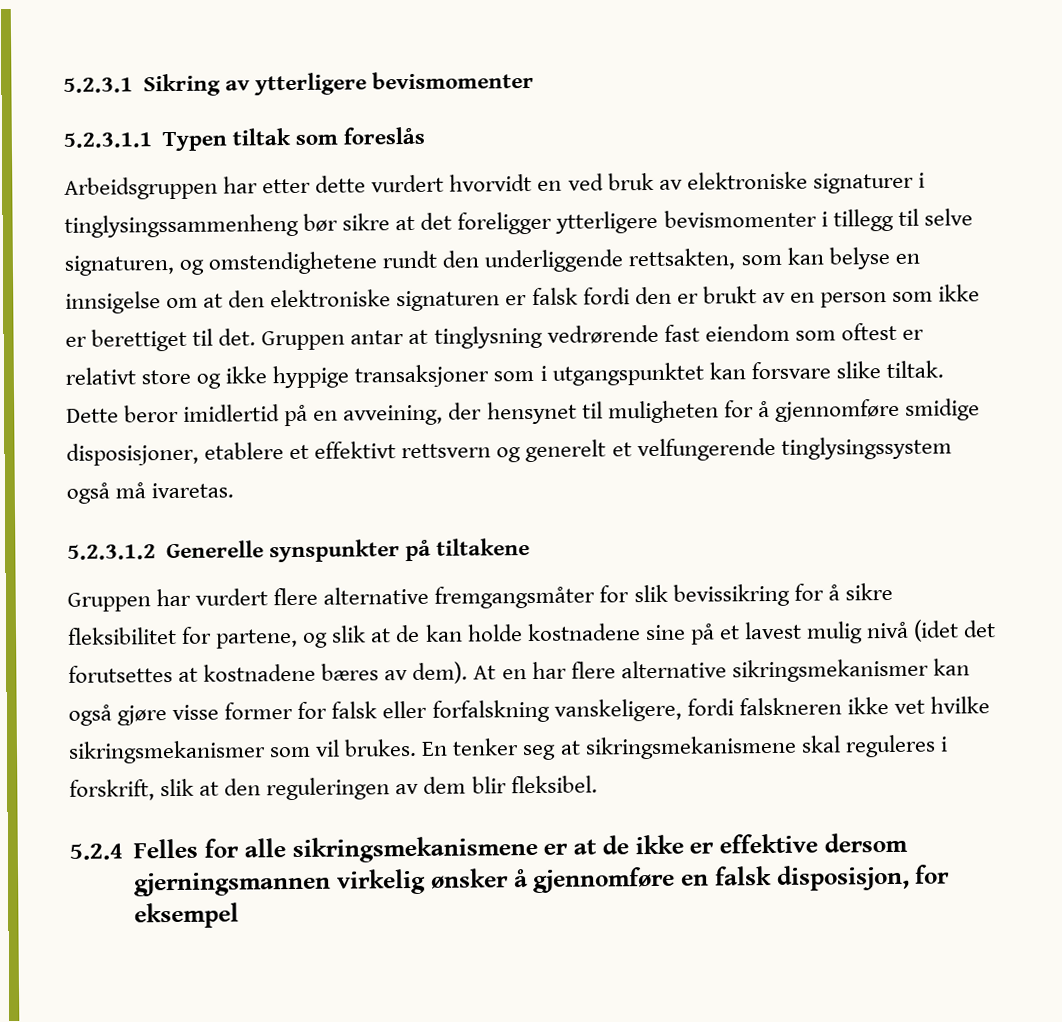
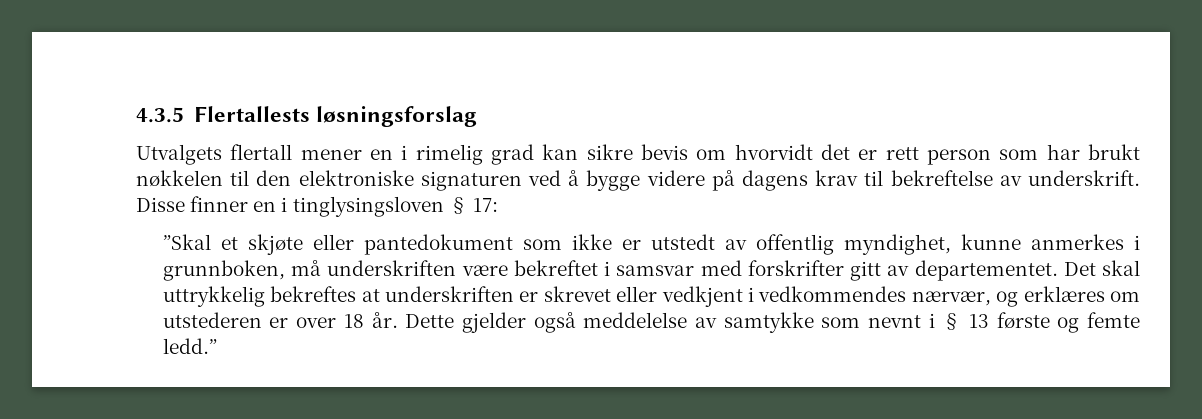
- 5.2.3.1 Sikring av ytterligere bevismomenter
- 5.2.3.1.1 Typen tiltak som foreslås
- Arbeidsgruppen har etter dette vurdert hvorvidt en ved bruk av elektroniske signaturer i tinglysingssammenheng bør sikre at det foreligger ytterligere bevismomenter i tillegg til selve signaturen, og omstendighetene rundt den underliggende rettsakten, som kan belyse en innsigelse om at den elektroniske signaturen er falsk fordi den er brukt av en person som ikke er berettiget til det. Gruppen antar at tinglysning vedrørende fast eiendom som oftest er relativt store og ikke hyppige transaksjoner som i utgangspunktet kan forsvare slike tiltak. Dette beror imidlertid på en avveining, der hensynet til muligheten for å gjennomføre smidige disposisjoner, etablere et effektivt rettsvern og generelt et velfungerende tinglysingssystem også må ivaretas.
- 5.2.3.1.2 Generelle synspunkter på tiltakene
- Gruppen har vurdert flere alternative fremgangsmåter for slik bevissikring for å sikre fleksibilitet for partene, og slik at de kan holde kostnadene sine på et lavest mulig nivå (idet det forutsettes at kostnadene bæres av dem). At en har flere alternative sikringsmekanismer kan også gjøre visse former for falsk eller forfalskning vanskeligere, fordi falskneren ikke vet hvilke sikringsmekanismer som vil brukes. En tenker seg at sikringsmekanismene skal reguleres i forskrift, slik at den reguleringen av dem blir fleksibel.
- 5.2.4 Felles for alle sikringsmekanismene er at de ikke er effektive dersom gjerningsmannen virkelig ønsker å gjennomføre en falsk disposisjon, for eksempel
+ 4.3.5 Flertallests løsningsforslag
+ Utvalgets flertall mener en i rimelig grad kan sikre bevis om hvorvidt det er rett person som har brukt nøkkelen til den elektroniske signaturen ved å bygge videre på dagens krav til bekreftelse av underskrift. Disse finner en i tinglysingsloven § 17:
+ ”Skal et skjøte eller pantedokument som ikke er utstedt av offentlig myndighet, kunne anmerkes i grunnboken, må underskriften være bekreftet i samsvar med forskrifter gitt av departementet. Det skal uttrykkelig bekreftes at underskriften er skrevet eller vedkjent i vedkommendes nærvær, og erklæres om utstederen er over 18 år. Dette gjelder også meddelelse av samtykke som nevnt i § 13 første og femte ledd.”

